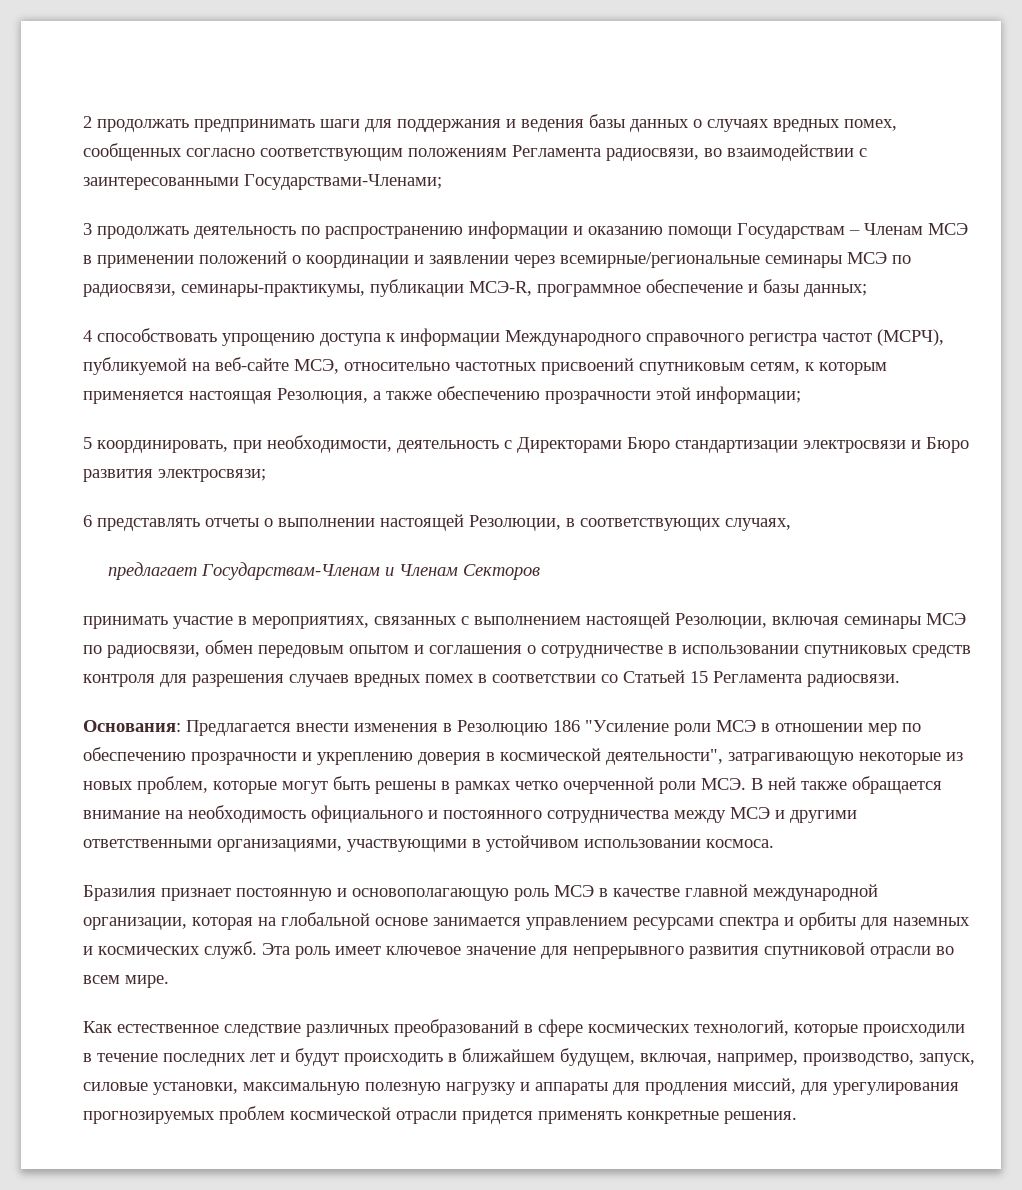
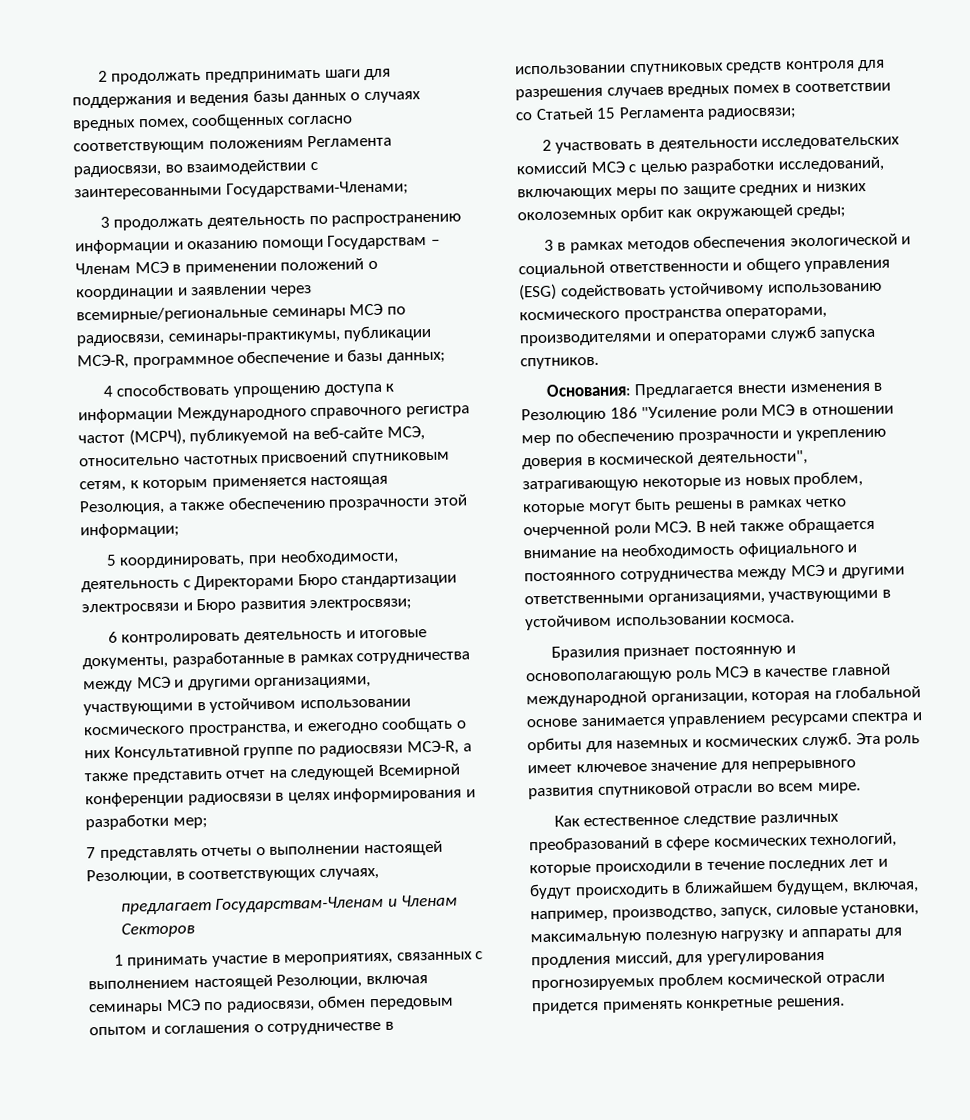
- 6 представлять отчеты о выполнении настоящей Резолюции, в соответствующих случаях,
+ 6 контролировать деятельность и итоговые документы, разработанные в рамках сотрудничества между МСЭ и другими организациями, участвующими в устойчивом использовании космического пространства, и ежегодно сообщать о них Консультативной группе по радиосвязи МСЭ-R, а также представить отчет на следующей Всемирной конференции радиосвязи в целях информирования и разработки мер;
+ 7 представлять отчеты о выполнении настоящей Резолюции, в соответствующих случаях,
- принимать участие в мероприятиях, связанных с выполнением настоящей Резолюции, включая семинары МСЭ по радиосвязи, обмен передовым опытом и соглашения о сотрудничестве в использовании спутниковых средств контроля для разрешения случаев вредных помех в соответствии со Статьей 15 Регламента радиосвязи.
+ 1 принимать участие в мероприятиях, связанных с выполнением настоящей Резолюции, включая семинары МСЭ по радиосвязи, обмен передовым опытом и соглашения о сотрудничестве в использовании спутниковых средств контроля для разрешения случаев вредных помех в соответствии со Статьей 15 Регламента радиосвязи;
+ 2 участвовать в деятельности исследовательских комиссий МСЭ с целью разработки исследований, включающих меры по защите средних и низких околоземных орбит как окружающей среды;
+ 3 в рамках методов обеспечения экологической и социальной ответственности и общего управления (ESG) содействовать устойчивому использованию космического пространства операторами, производителями и операторами служб запуска спутников.

